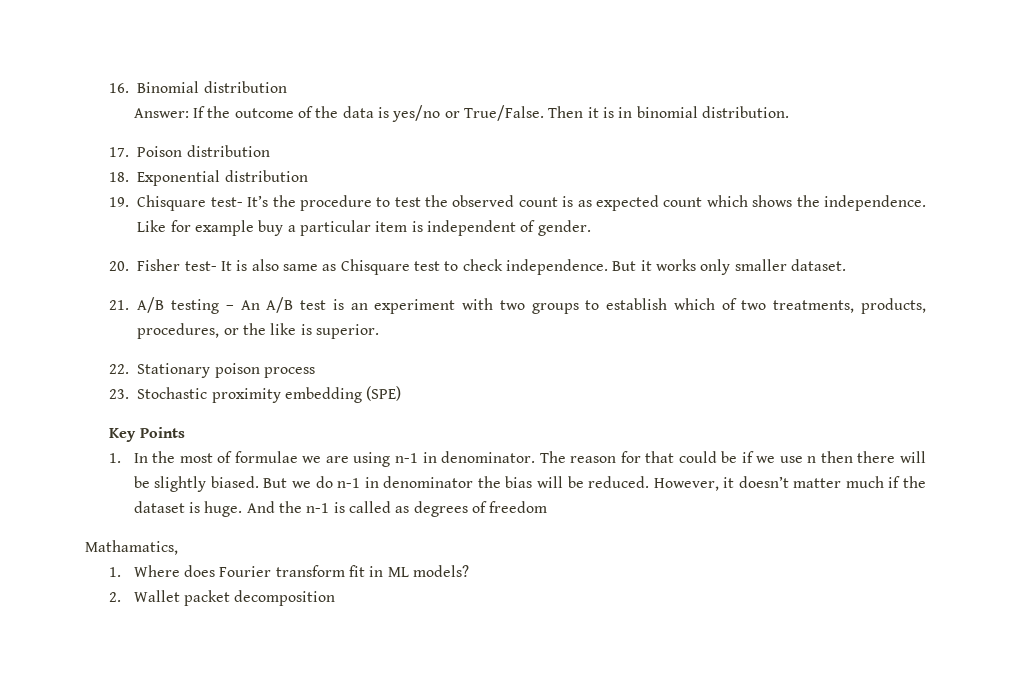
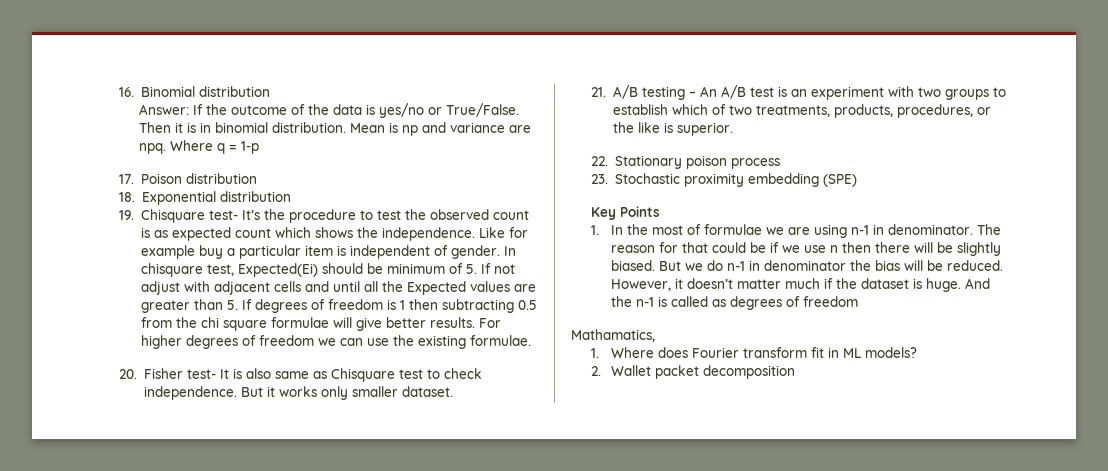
+ Mean is np and variance are npq. Where q = 1-p
+ In chisquare test, Expected(Ei) should be minimum of 5. If not adjust with adjacent cells and until all the Expected values are greater than 5. If degrees of freedom is 1 then subtracting 0.5 from the chi square formulae will give better results. For higher degrees of freedom we can use the existing formulae.

